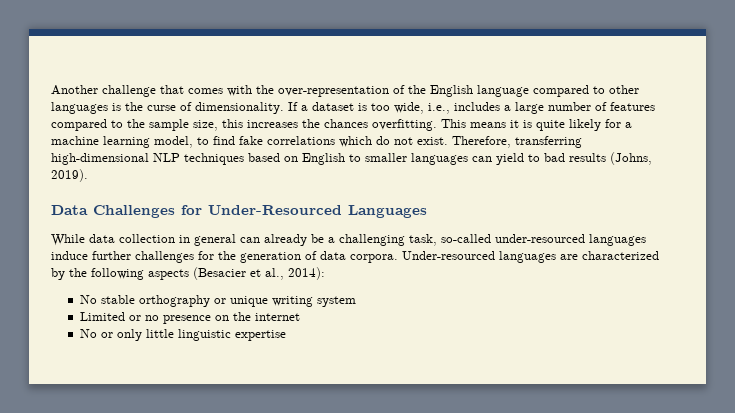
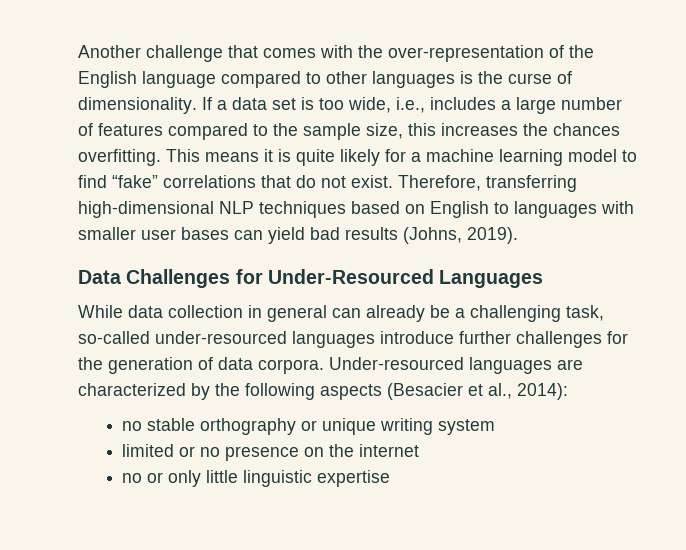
- If a dataset is too wide, i.e., includes a large number of features compared to the sample size, this increases the chances overfitting.
+ If a data set is too wide, i.e., includes a large number of features compared to the sample size, this increases the chances overfitting.
- This means it is quite likely for a machine learning model, to find fake correlations which do not exist.
+ This means it is quite likely for a machine learning model to find “fake” correlations that do not exist.
- Therefore, transferring high-dimensional NLP techniques based on English to smaller languages can yield to bad results (Johns, 2019).
+ Therefore, transferring high-dimensional NLP techniques based on English to languages with smaller user bases can yield bad results (Johns, 2019).
- While data collection in general can already be a challenging task, so-called under-resourced languages induce further challenges for the generation of data corpora.
+ While data collection in general can already be a challenging task, so-called under-resourced languages introduce further challenges for the generation of data corpora.
- No stable orthography or unique writing system
+ no stable orthography or unique writing system
- Limited or no presence on the internet
+ limited or no presence on the internet
- No or only little linguistic expertise
+ no or only little linguistic expertise

